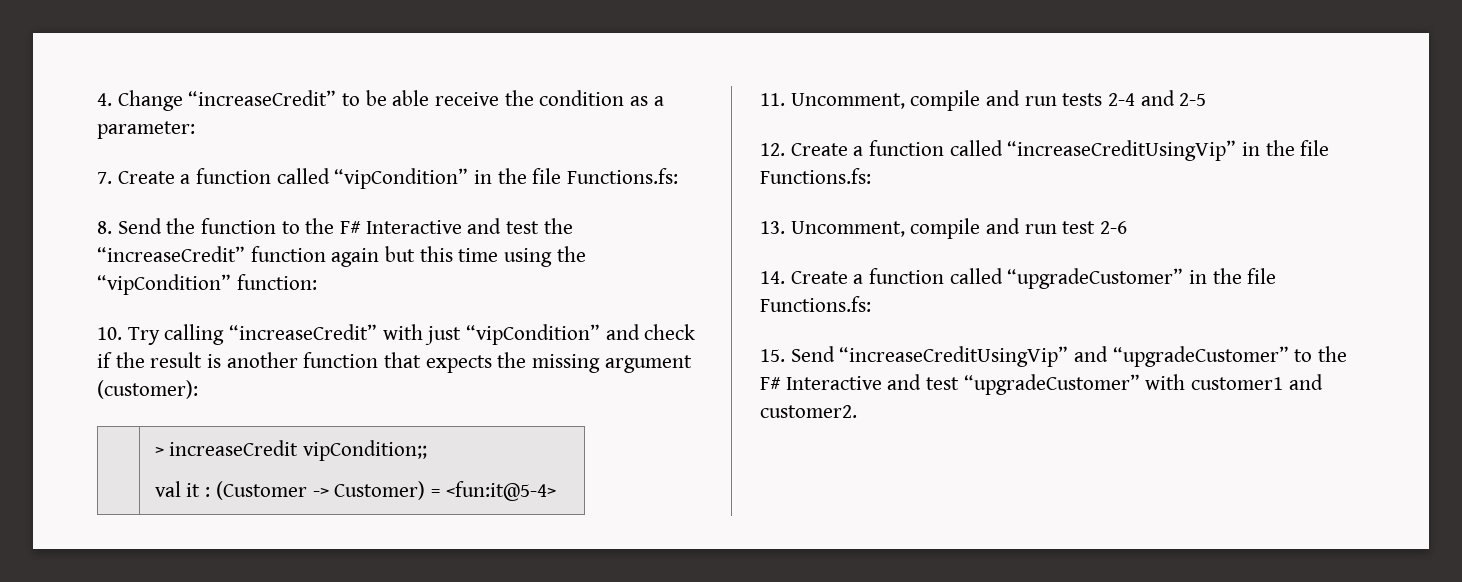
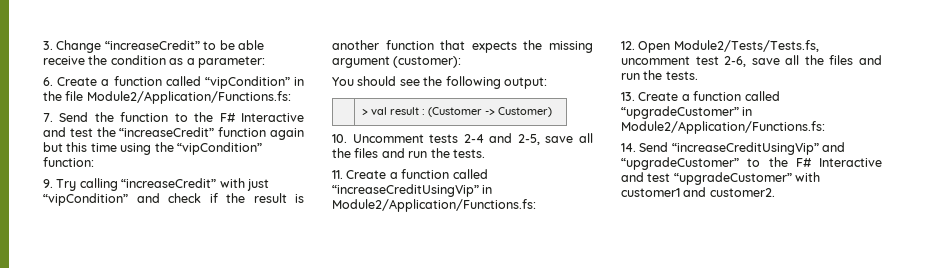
- 4. Change “increaseCredit” to be able receive the condition as a parameter:
+ 3. Change “increaseCredit” to be able receive the condition as a parameter:
- 7. Create a function called “vipCondition” in the file Functions.fs:
- 8. Send the function to the F# Interactive and test the “increaseCredit” function again but this time using the “vipCondition” function:
+ 6. Create a function called “vipCondition” in the file Module2/Application/Functions.fs:
+ 7. Send the function to the F# Interactive and test the “increaseCredit” function again but this time using the “vipCondition” function:
- 10. Try calling “increaseCredit” with just “vipCondition” and check if the result is another function that expects the missing argument (customer):
+ 9. Try calling “increaseCredit” with just “vipCondition” and check if the result is another function that expects the missing argument (customer):
- | > increaseCredit vipCondition;;
- val it : (Customer -> Customer) = <fun:it@5-4>
- 11. Uncomment, compile and run tests 2-4 and 2-5
- 12. Create a function called “increaseCreditUsingVip” in the file Functions.fs:
- 13. Uncomment, compile and run test 2-6
- 14. Create a function called “upgradeCustomer” in the file Functions.fs:
- 15. Send “increaseCreditUsingVip” and “upgradeCustomer” to the F# Interactive and test “upgradeCustomer” with customer1 and customer2.
+ You should see the following output:
+ | > val result : (Customer -> Customer)
+ 10. Uncomment tests 2-4 and 2-5, save all the files and run the tests.
+ 11. Create a function called “increaseCreditUsingVip” in Module2/Application/Functions.fs:
+ 12. Open Module2/Tests/Tests.fs, uncomment test 2-6, save all the files and run the tests.
+ 13. Create a function called “upgradeCustomer” in Module2/Application/Functions.fs:
+ 14. Send “increaseCreditUsingVip” and “upgradeCustomer” to the F# Interactive and test “upgradeCustomer” with customer1 and customer2.

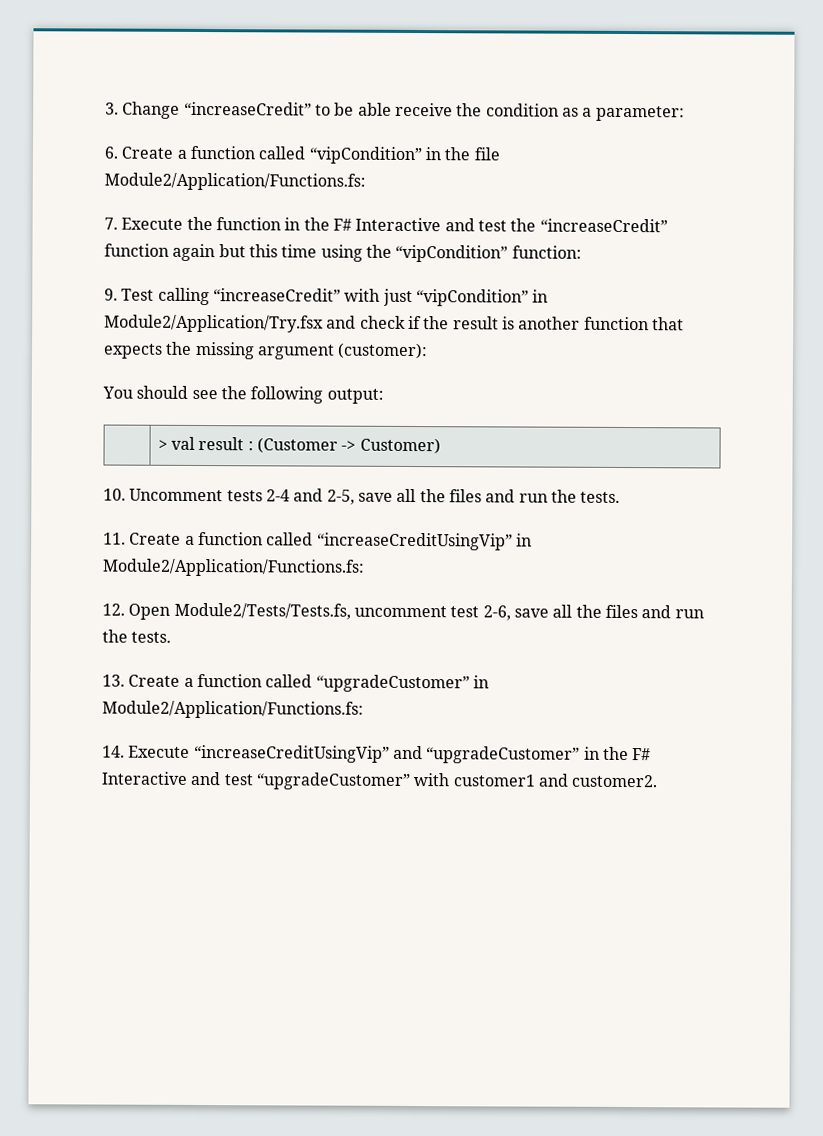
- 7. Send the function to the F# Interactive and test the “increaseCredit” function again but this time using the “vipCondition” function:
+ 7. Execute the function in the F# Interactive and test the “increaseCredit” function again but this time using the “vipCondition” function:
- 9. Try calling “increaseCredit” with just “vipCondition” and check if the result is another function that expects the missing argument (customer):
+ 9. Test calling “increaseCredit” with just “vipCondition” in Module2/Application/Try.fsx and check if the result is another function that expects the missing argument (customer):
- 14. Send “increaseCreditUsingVip” and “upgradeCustomer” to the F# Interactive and test “upgradeCustomer” with customer1 and customer2.
+ 14. Execute “increaseCreditUsingVip” and “upgradeCustomer” in the F# Interactive and test “upgradeCustomer” with customer1 and customer2.

